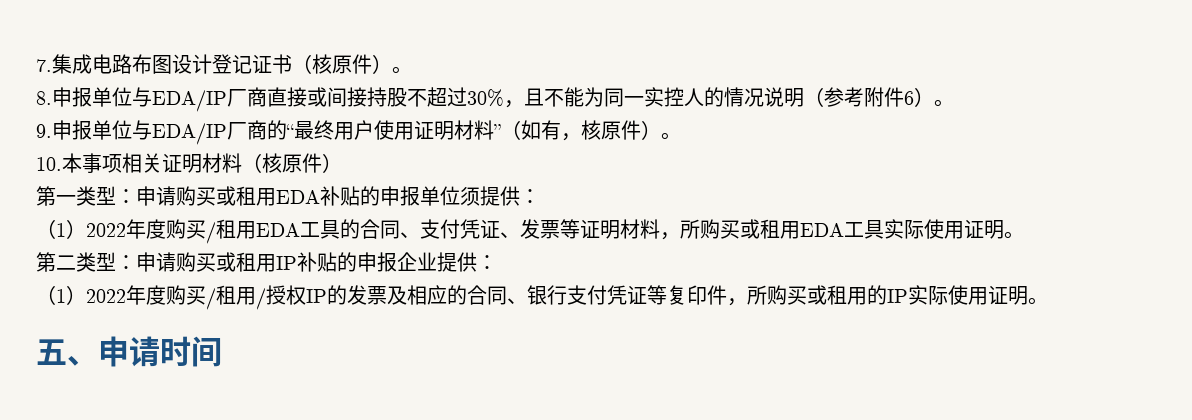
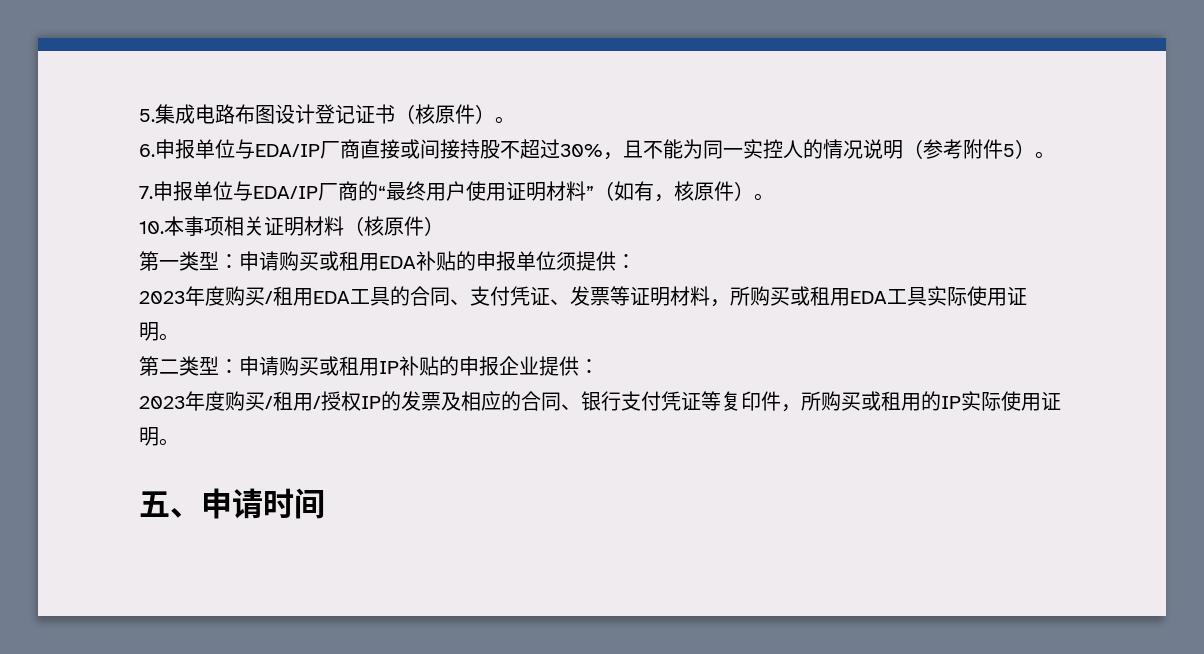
- 7.集成电路布图设计登记证书（核原件）。
+ 5.集成电路布图设计登记证书（核原件）。
- 8.申报单位与EDA/IP厂商直接或间接持股不超过30%，且不能为同一实控人的情况说明（参考附件6）。
- 9.申报单位与EDA/IP厂商的“最终用户使用证明材料”（如有，核原件）。
+ 6.申报单位与EDA/IP厂商直接或间接持股不超过30%，且不能为同一实控人的情况说明（参考附件5）。
+ 7.申报单位与EDA/IP厂商的“最终用户使用证明材料”（如有，核原件）。
- （1）2022年度购买/租用EDA工具的合同、支付凭证、发票等证明材料，所购买或租用EDA工具实际使用证明。
+ 2023年度购买/租用EDA工具的合同、支付凭证、发票等证明材料，所购买或租用EDA工具实际使用证明。
- （1）2022年度购买/租用/授权IP的发票及相应的合同、银行支付凭证等复印件，所购买或租用的IP实际使用证明。
+ 2023年度购买/租用/授权IP的发票及相应的合同、银行支付凭证等复印件，所购买或租用的IP实际使用证明。

